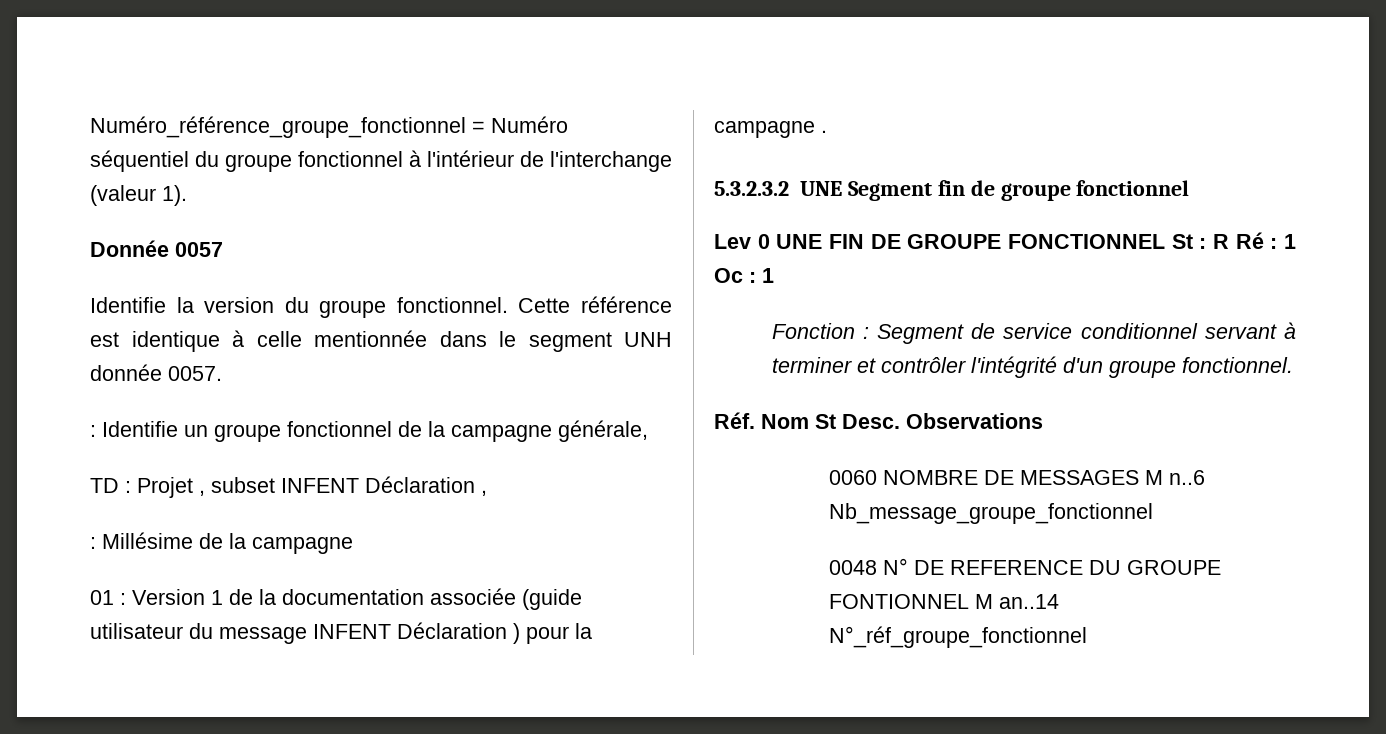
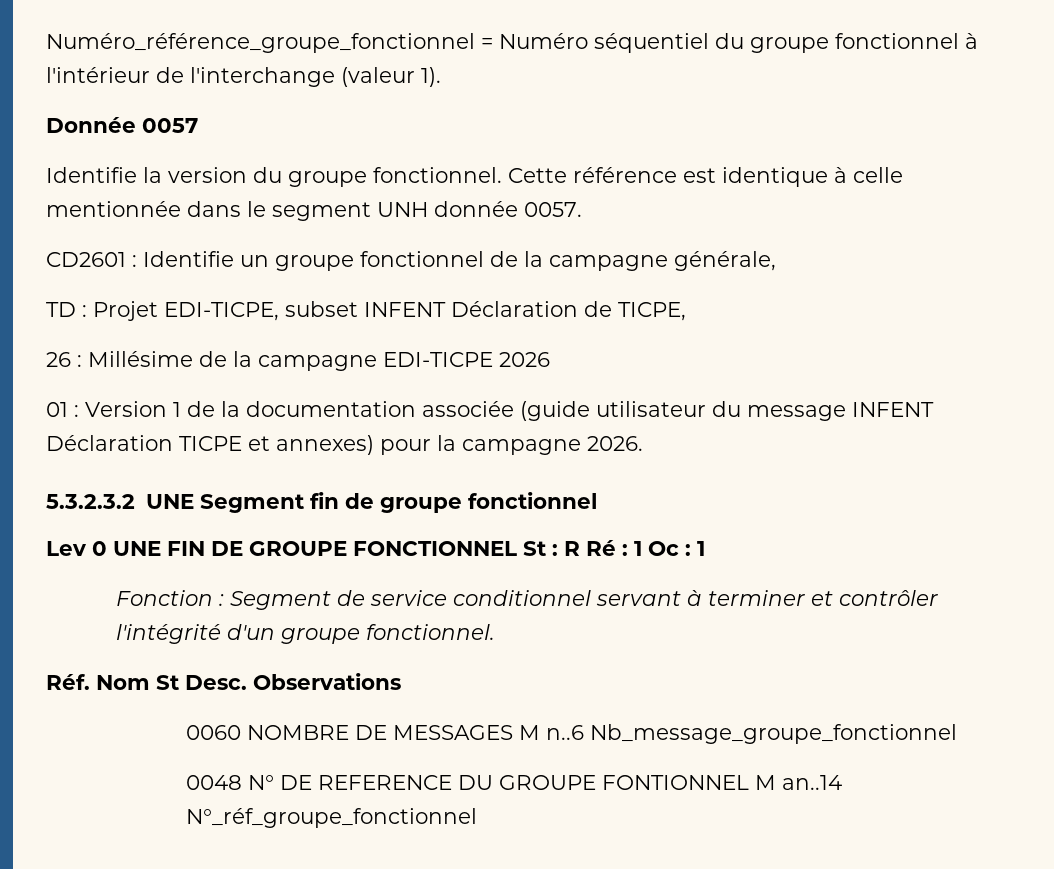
- : Identifie un groupe fonctionnel de la campagne générale,
+ CD2601 : Identifie un groupe fonctionnel de la campagne générale,
- TD : Projet , subset INFENT Déclaration ,
- : Millésime de la campagne
+ TD : Projet EDI-TICPE, subset INFENT Déclaration de TICPE,
+ 26 : Millésime de la campagne EDI-TICPE 2026
- 01 : Version 1 de la documentation associée (guide utilisateur du message INFENT Déclaration ) pour la campagne .
+ 01 : Version 1 de la documentation associée (guide utilisateur du message INFENT Déclaration TICPE et annexes) pour la campagne 2026.

